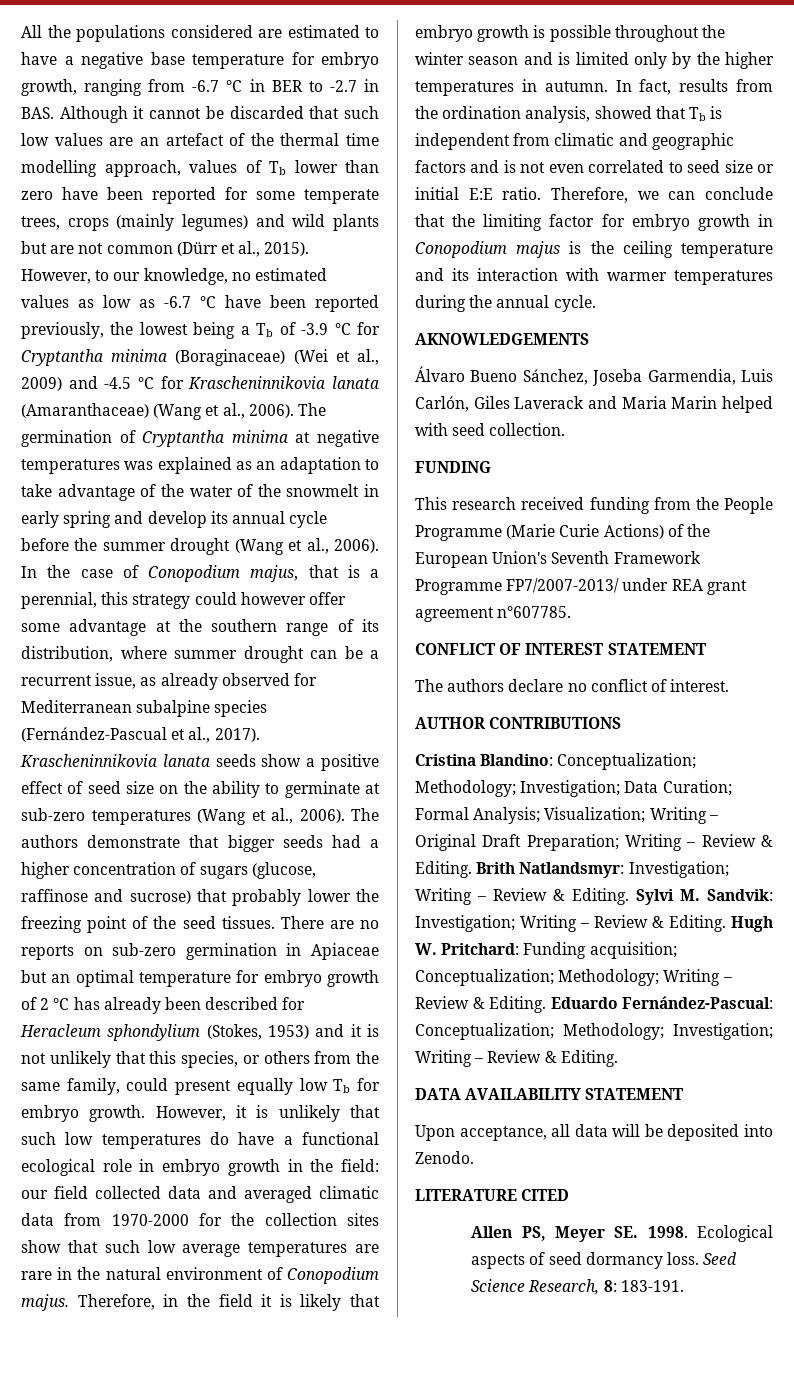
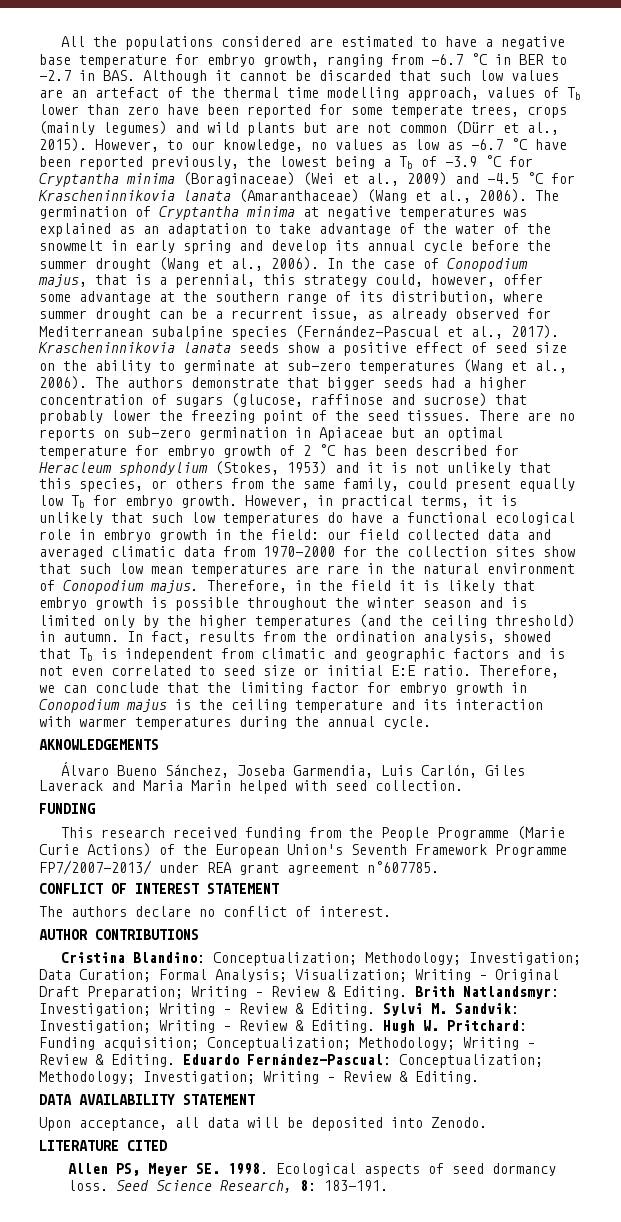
- However, to our knowledge, no estimated values as low as -6.7 °C have been reported previously, the lowest being a Tb of -3.9 °C for Cryptantha minima (Boraginaceae) (Wei et al., 2009) and -4.5 °C for Krascheninnikovia lanata (Amaranthaceae) (Wang et al., 2006).
+ However, to our knowledge, no values as low as -6.7 °C have been reported previously, the lowest being a Tb of -3.9 °C for Cryptantha minima (Boraginaceae) (Wei et al., 2009) and -4.5 °C for Krascheninnikovia lanata (Amaranthaceae) (Wang et al., 2006).
- In the case of Conopodium majus, that is a perennial, this strategy could however offer some advantage at the southern range of its distribution, where summer drought can be a recurrent issue, as already observed for Mediterranean subalpine species (Fernández-Pascual et al., 2017).
+ In the case of Conopodium majus, that is a perennial, this strategy could, however, offer some advantage at the southern range of its distribution, where summer drought can be a recurrent issue, as already observed for Mediterranean subalpine species (Fernández-Pascual et al., 2017).
- There are no reports on sub-zero germination in Apiaceae but an optimal temperature for embryo growth of 2 °C has already been described for Heracleum sphondylium (Stokes, 1953) and it is not unlikely that this species, or others from the same family, could present equally low Tb for embryo growth.
+ There are no reports on sub-zero germination in Apiaceae but an optimal temperature for embryo growth of 2 °C has been described for Heracleum sphondylium (Stokes, 1953) and it is not unlikely that this species, or others from the same family, could present equally low Tb for embryo growth.
- However, it is unlikely that such low temperatures do have a functional ecological role in embryo growth in the field: our field collected data and averaged climatic data from 1970-2000 for the collection sites show that such low average temperatures are rare in the natural environment of Conopodium majus.
+ However, in practical terms, it is unlikely that such low temperatures do have a functional ecological role in embryo growth in the field: our field collected data and averaged climatic data from 1970-2000 for the collection sites show that such low mean temperatures are rare in the natural environment of Conopodium majus.
- Therefore, in the field it is likely that embryo growth is possible throughout the winter season and is limited only by the higher temperatures in autumn.
+ Therefore, in the field it is likely that embryo growth is possible throughout the winter season and is limited only by the higher temperatures (and the ceiling threshold) in autumn.

